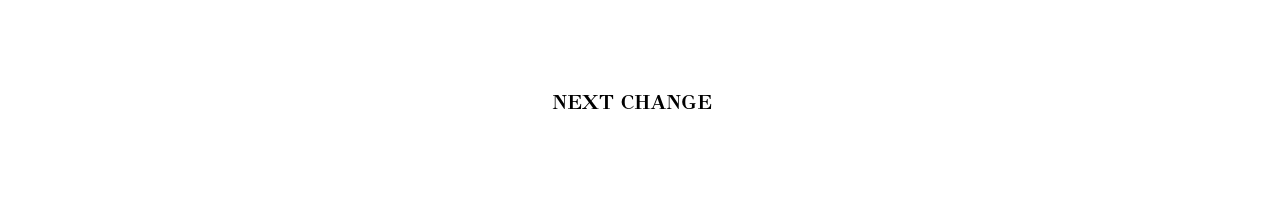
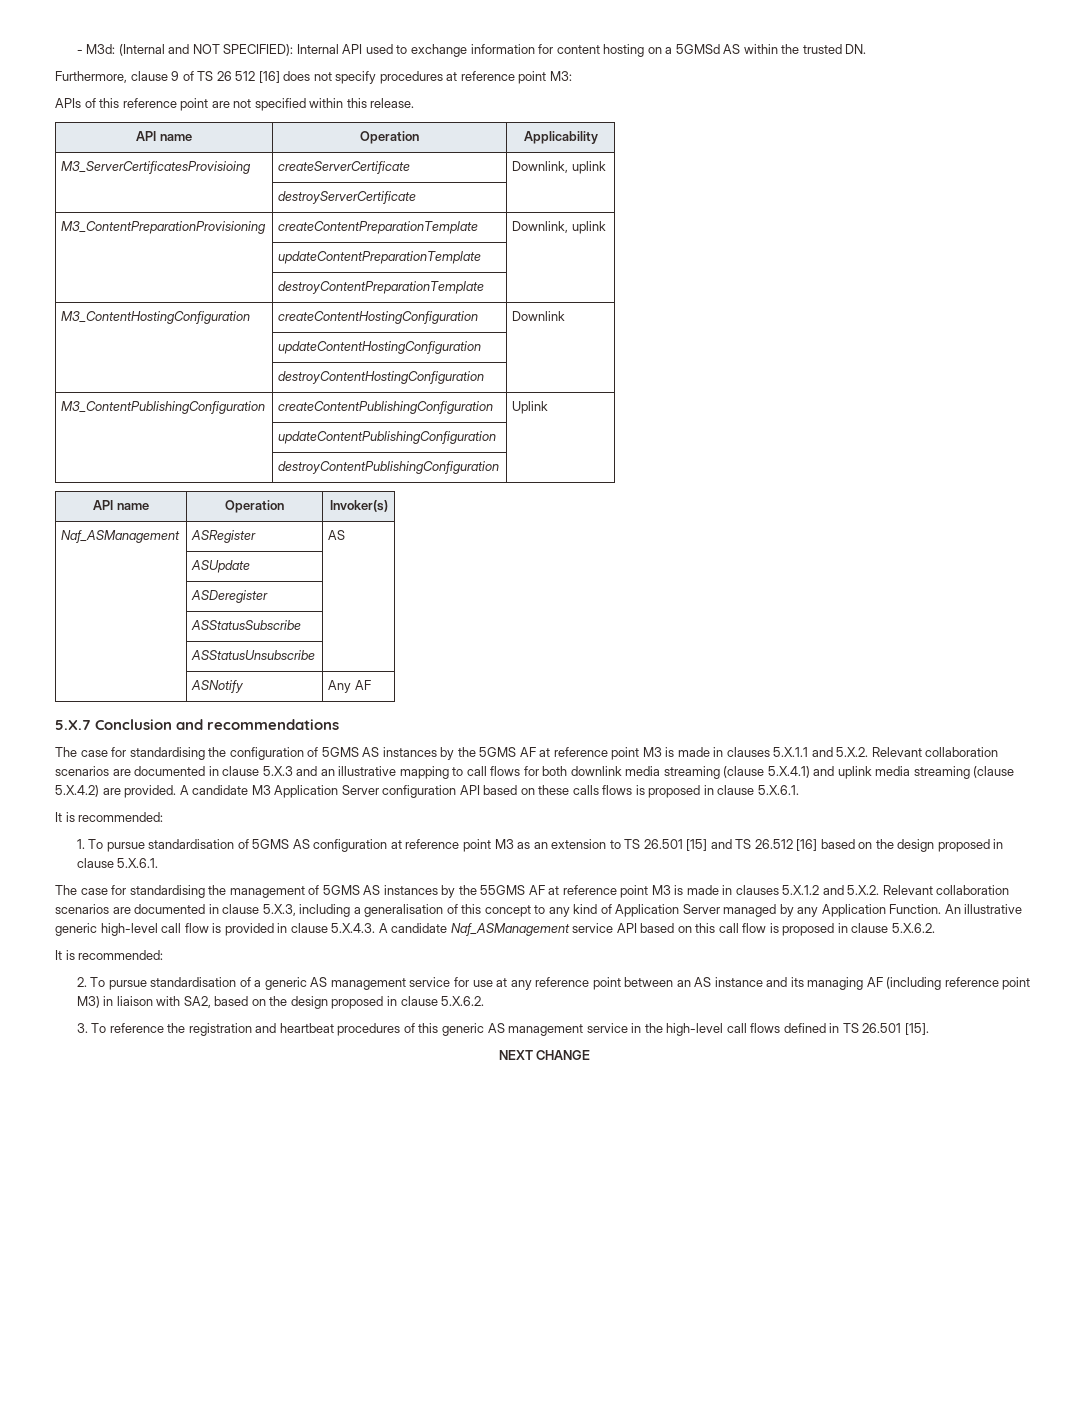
+ - M3d: (Internal and NOT SPECIFIED): Internal API used to exchange information for content hosting on a 5GMSd AS within the trusted DN.
+ Furthermore, clause 9 of TS 26 512 [16] does not specify procedures at reference point M3:
+ APIs of this reference point are not specified within this release.
+ API name | Operation | Applicability
+ M3_ServerCertificatesProvisioing | createServerCertificate | Downlink, uplink
+ | destroyServerCertificate |
+ M3_ContentPreparationProvisioning | createContentPreparationTemplate | Downlink, uplink
+ | updateContentPreparationTemplate |
+ | destroyContentPreparationTemplate |
+ M3_ContentHostingConfiguration | createContentHostingConfiguration | Downlink
+ | updateContentHostingConfiguration |
+ | destroyContentHostingConfiguration |
+ M3_ContentPublishingConfiguration | createContentPublishingConfiguration | Uplink
+ | updateContentPublishingConfiguration |
+ | destroyContentPublishingConfiguration |
+ API name | Operation | Invoker(s)
+ Naf_ASManagement | ASRegister | AS
+ | ASUpdate |
+ | ASDeregister |
+ | ASStatusSubscribe |
+ | ASStatusUnsubscribe |
+ | ASNotify | Any AF
+ 5.X.7 Conclusion and recommendations
+ The case for standardising the configuration of 5GMS AS instances by the 5GMS AF at reference point M3 is made in clauses 5.X.1.1 and 5.X.2. Relevant collaboration scenarios are documented in clause 5.X.3 and an illustrative mapping to call flows for both downlink media streaming (clause 5.X.4.1) and uplink media streaming (clause 5.X.4.2) are provided. A candidate M3 Application Server configuration API based on these calls flows is proposed in clause 5.X.6.1.
+ It is recommended:
+ 1. To pursue standardisation of 5GMS AS configuration at reference point M3 as an extension to TS 26.501 [15] and TS 26.512 [16] based on the design proposed in clause 5.X.6.1.
+ The case for standardising the management of 5GMS AS instances by the 55GMS AF at reference point M3 is made in clauses 5.X.1.2 and 5.X.2. Relevant collaboration scenarios are documented in clause 5.X.3, including a generalisation of this concept to any kind of Application Server managed by any Application Function. An illustrative generic high-level call flow is provided in clause 5.X.4.3. A candidate Naf_ASManagement service API based on this call flow is proposed in clause 5.X.6.2.
+ It is recommended:
+ 2. To pursue standardisation of a generic AS management service for use at any reference point between an AS instance and its managing AF (including reference point M3) in liaison with SA2, based on the design proposed in clause 5.X.6.2.
+ 3. To reference the registration and heartbeat procedures of this generic AS management service in the high-level call flows defined in TS 26.501 [15].

